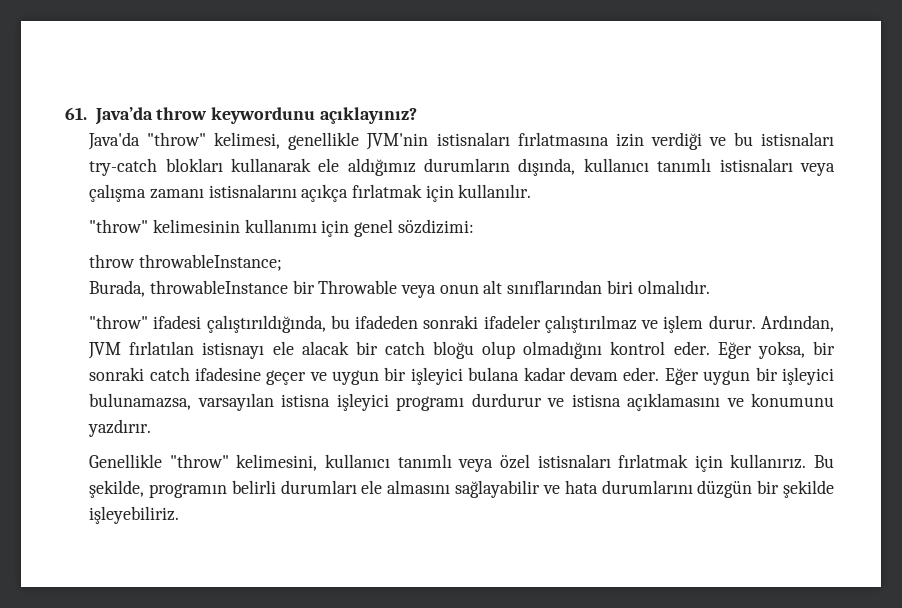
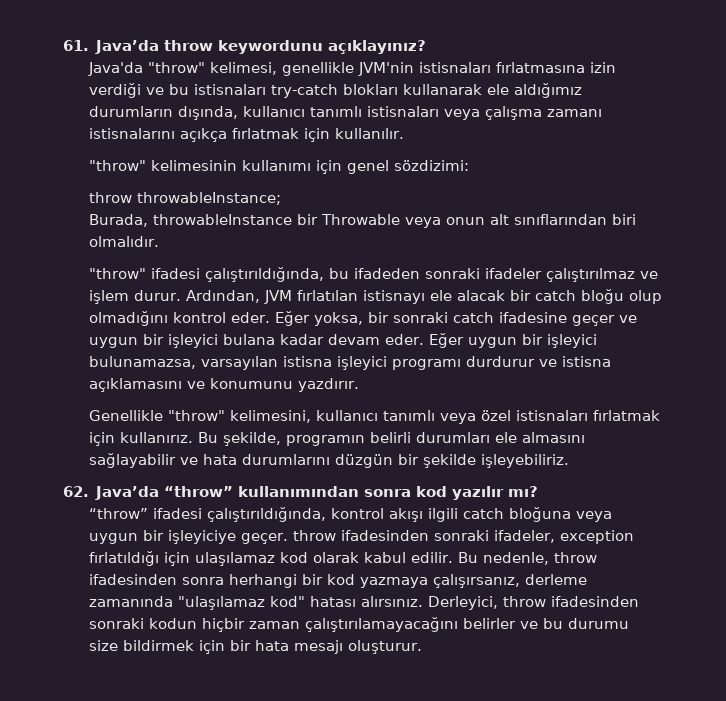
+ 62. Java’da “throw” kullanımından sonra kod yazılır mı?
+ “throw” ifadesi çalıştırıldığında, kontrol akışı ilgili catch bloğuna veya uygun bir işleyiciye geçer. throw ifadesinden sonraki ifadeler, exception fırlatıldığı için ulaşılamaz kod olarak kabul edilir. Bu nedenle, throw ifadesinden sonra herhangi bir kod yazmaya çalışırsanız, derleme zamanında "ulaşılamaz kod" hatası alırsınız. Derleyici, throw ifadesinden sonraki kodun hiçbir zaman çalıştırılamayacağını belirler ve bu durumu size bildirmek için bir hata mesajı oluşturur.

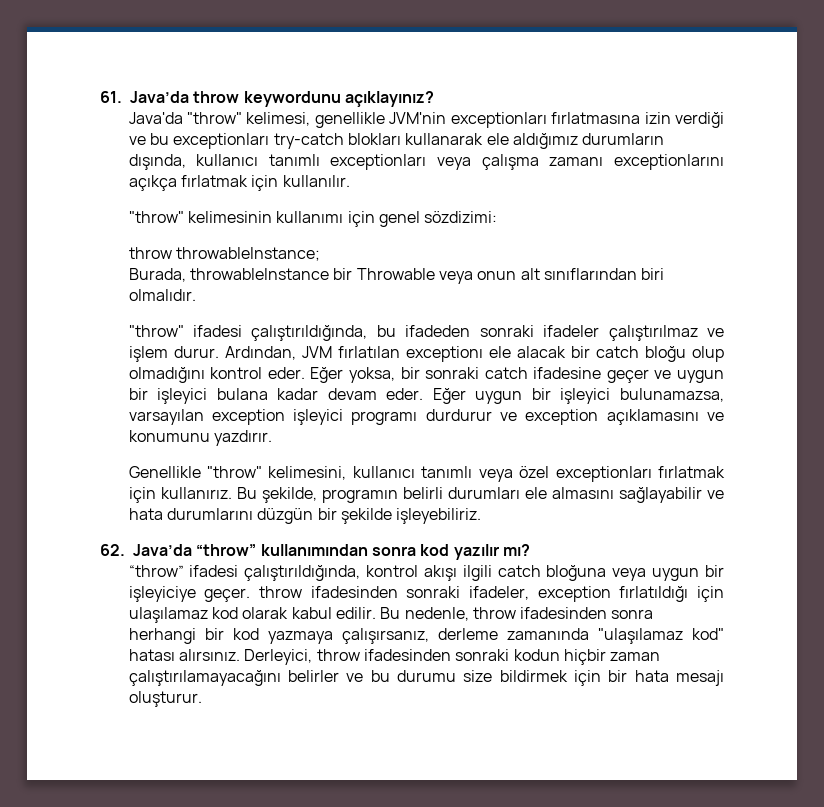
- Java'da "throw" kelimesi, genellikle JVM'nin istisnaları fırlatmasına izin verdiği ve bu istisnaları try-catch blokları kullanarak ele aldığımız durumların dışında, kullanıcı tanımlı istisnaları veya çalışma zamanı istisnalarını açıkça fırlatmak için kullanılır.
+ Java'da "throw" kelimesi, genellikle JVM'nin exceptionları fırlatmasına izin verdiği ve bu exceptionları try-catch blokları kullanarak ele aldığımız durumların dışında, kullanıcı tanımlı exceptionları veya çalışma zamanı exceptionlarını açıkça fırlatmak için kullanılır.
- Ardından, JVM fırlatılan istisnayı ele alacak bir catch bloğu olup olmadığını kontrol eder.
+ Ardından, JVM fırlatılan exceptionı ele alacak bir catch bloğu olup olmadığını kontrol eder.
- Eğer uygun bir işleyici bulunamazsa, varsayılan istisna işleyici programı durdurur ve istisna açıklamasını ve konumunu yazdırır.
+ Eğer uygun bir işleyici bulunamazsa, varsayılan exception işleyici programı durdurur ve exception açıklamasını ve konumunu yazdırır.
- Genellikle "throw" kelimesini, kullanıcı tanımlı veya özel istisnaları fırlatmak için kullanırız.
+ Genellikle "throw" kelimesini, kullanıcı tanımlı veya özel exceptionları fırlatmak için kullanırız.

